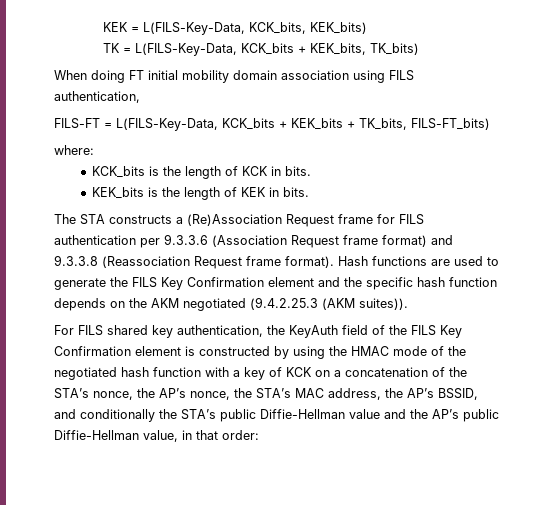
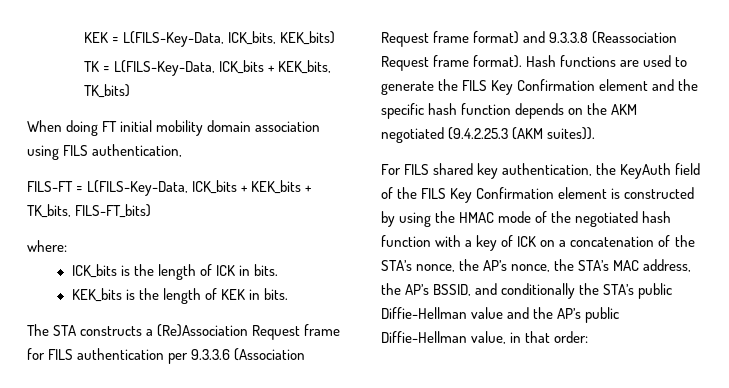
- KEK = L(FILS-Key-Data, KCK_bits, KEK_bits)
+ KEK = L(FILS-Key-Data, ICK_bits, KEK_bits)
- TK = L(FILS-Key-Data, KCK_bits + KEK_bits, TK_bits)
+ TK = L(FILS-Key-Data, ICK_bits + KEK_bits, TK_bits)
- FILS-FT = L(FILS-Key-Data, KCK_bits + KEK_bits + TK_bits, FILS-FT_bits)
+ FILS-FT = L(FILS-Key-Data, ICK_bits + KEK_bits + TK_bits, FILS-FT_bits)
- KCK_bits is the length of KCK in bits.
+ ICK_bits is the length of ICK in bits.
- For FILS shared key authentication, the KeyAuth field of the FILS Key Confirmation element is constructed by using the HMAC mode of the negotiated hash function with a key of KCK on a concatenation of the STA’s nonce, the AP’s nonce, the STA’s MAC address, the AP’s BSSID, and conditionally the STA’s public Diffie-Hellman value and the AP’s public Diffie-Hellman value, in that order:
+ For FILS shared key authentication, the KeyAuth field of the FILS Key Confirmation element is constructed by using the HMAC mode of the negotiated hash function with a key of ICK on a concatenation of the STA’s nonce, the AP’s nonce, the STA’s MAC address, the AP’s BSSID, and conditionally the STA’s public Diffie-Hellman value and the AP’s public Diffie-Hellman value, in that order:

